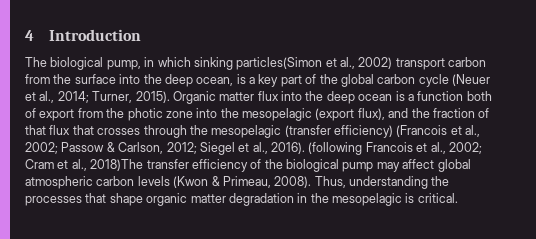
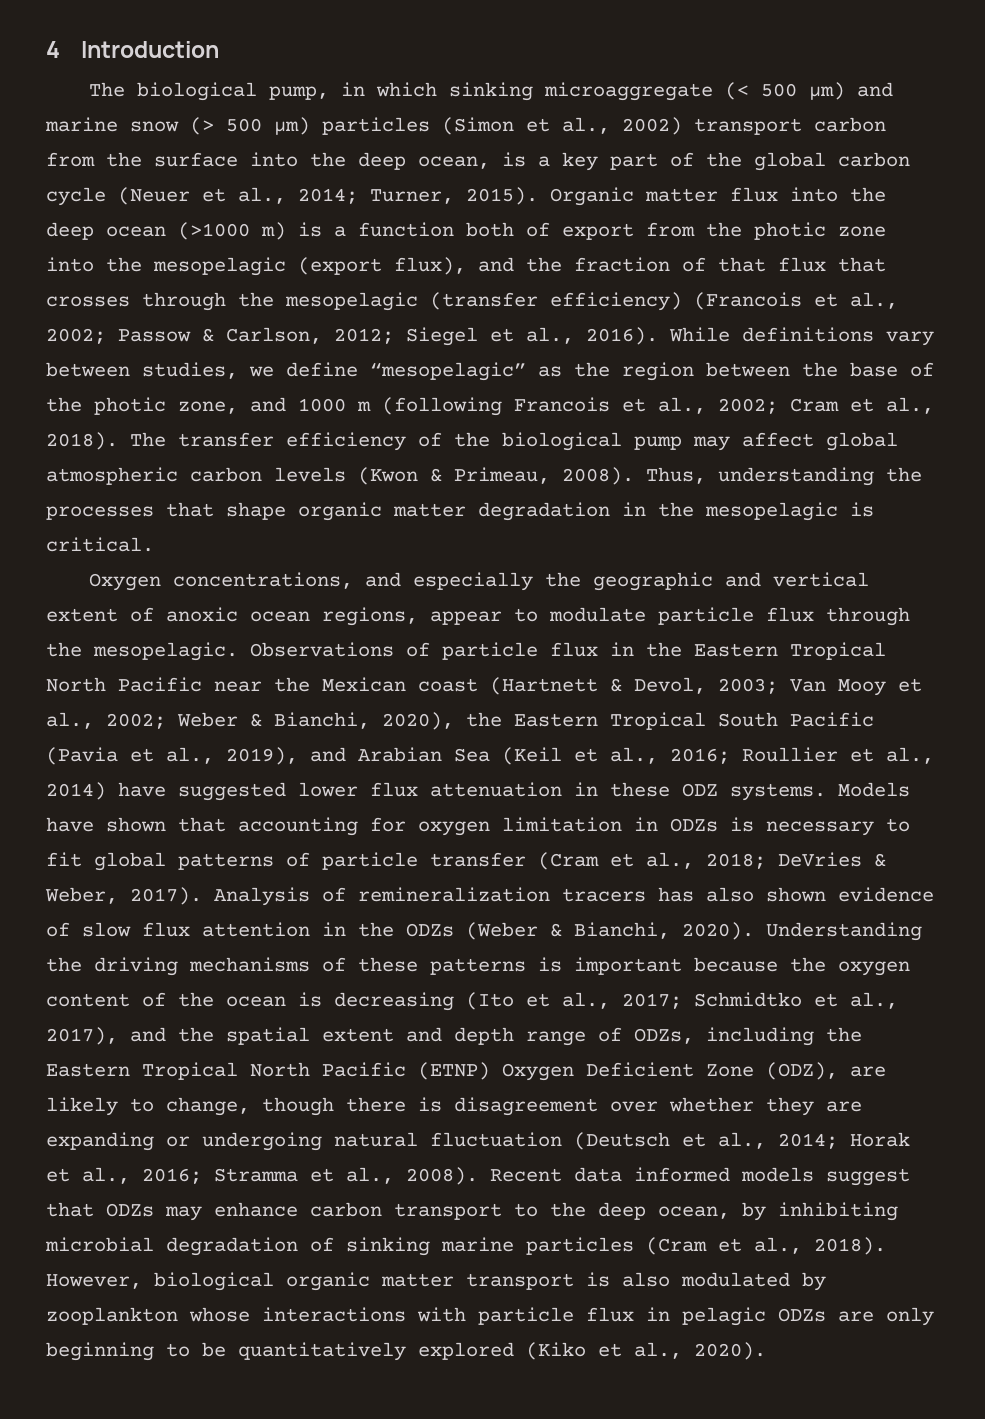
- The biological pump, in which sinking particles(Simon et al., 2002) transport carbon from the surface into the deep ocean, is a key part of the global carbon cycle (Neuer et al., 2014; Turner, 2015).
+ The biological pump, in which sinking microaggregate (< 500 μm) and marine snow (> 500 μm) particles (Simon et al., 2002) transport carbon from the surface into the deep ocean, is a key part of the global carbon cycle (Neuer et al., 2014; Turner, 2015).
- Organic matter flux into the deep ocean is a function both of export from the photic zone into the mesopelagic (export flux), and the fraction of that flux that crosses through the mesopelagic (transfer efficiency) (Francois et al., 2002; Passow & Carlson, 2012; Siegel et al., 2016).
+ Organic matter flux into the deep ocean (>1000 m) is a function both of export from the photic zone into the mesopelagic (export flux), and the fraction of that flux that crosses through the mesopelagic (transfer efficiency) (Francois et al., 2002; Passow & Carlson, 2012; Siegel et al., 2016).
- (following Francois et al., 2002; Cram et al., 2018)The transfer efficiency of the biological pump may affect global atmospheric carbon levels (Kwon & Primeau, 2008).
+ While definitions vary between studies, we define “mesopelagic” as the region between the base of the photic zone, and 1000 m (following Francois et al., 2002; Cram et al., 2018). The transfer efficiency of the biological pump may affect global atmospheric carbon levels (Kwon & Primeau, 2008).
+ Oxygen concentrations, and especially the geographic and vertical extent of anoxic ocean regions, appear to modulate particle flux through the mesopelagic. Observations of particle flux in the Eastern Tropical North Pacific near the Mexican coast (Hartnett & Devol, 2003; Van Mooy et al., 2002; Weber & Bianchi, 2020), the Eastern Tropical South Pacific (Pavia et al., 2019), and Arabian Sea (Keil et al., 2016; Roullier et al., 2014) have suggested lower flux attenuation in these ODZ systems. Models have shown that accounting for oxygen limitation in ODZs is necessary to fit global patterns of particle transfer (Cram et al., 2018; DeVries & Weber, 2017). Analysis of remineralization tracers has also shown evidence of slow flux attention in the ODZs (Weber & Bianchi, 2020). Understanding the driving mechanisms of these patterns is important because the oxygen content of the ocean is decreasing (Ito et al., 2017; Schmidtko et al., 2017), and the spatial extent and depth range of ODZs, including the Eastern Tropical North Pacific (ETNP) Oxygen Deficient Zone (ODZ), are likely to change, though there is disagreement over whether they are expanding or undergoing natural fluctuation (Deutsch et al., 2014; Horak et al., 2016; Stramma et al., 2008). Recent data informed models suggest that ODZs may enhance carbon transport to the deep ocean, by inhibiting microbial degradation of sinking marine particles (Cram et al., 2018). However, biological organic matter transport is also modulated by zooplankton whose interactions with particle flux in pelagic ODZs are only beginning to be quantitatively explored (Kiko et al., 2020).

